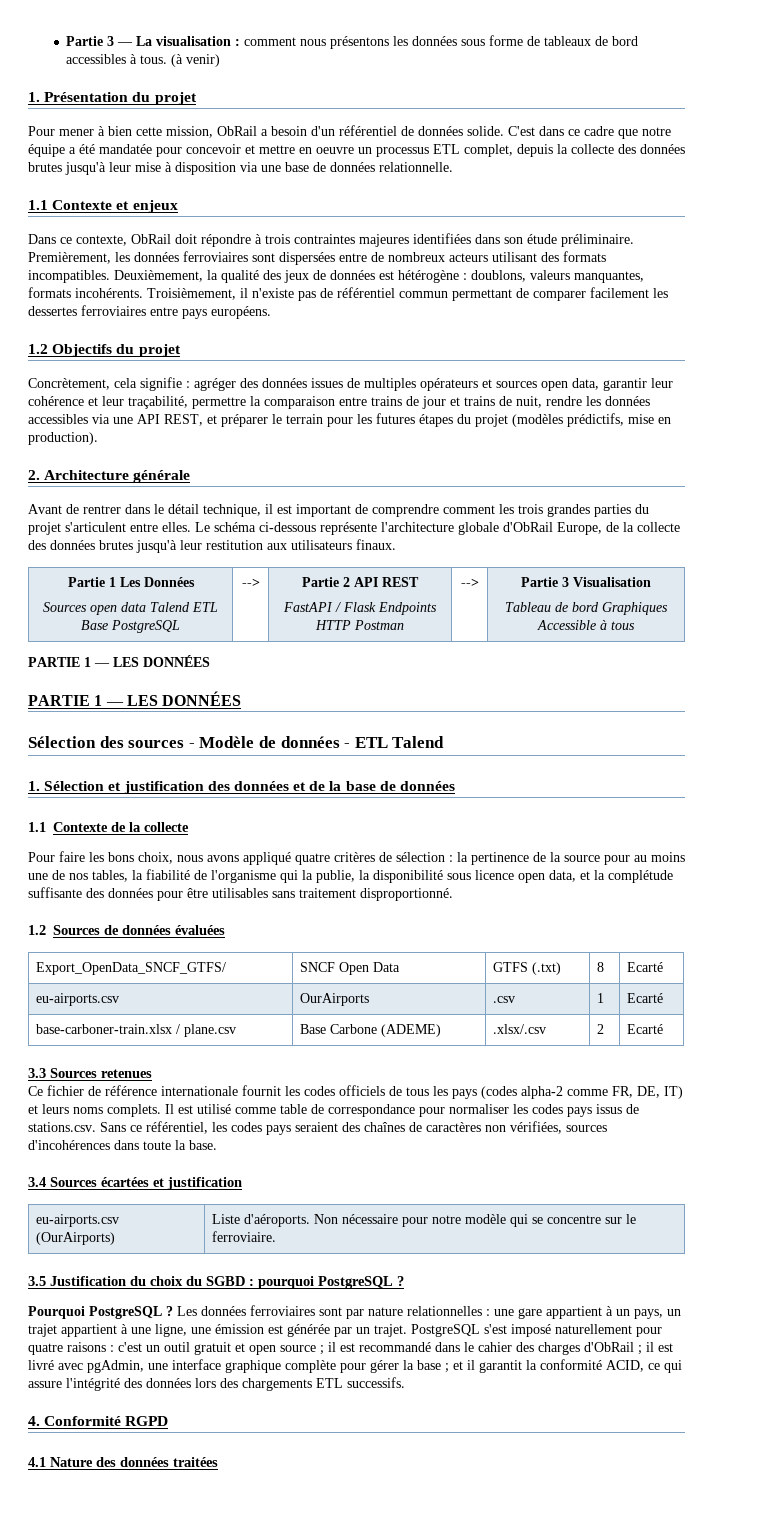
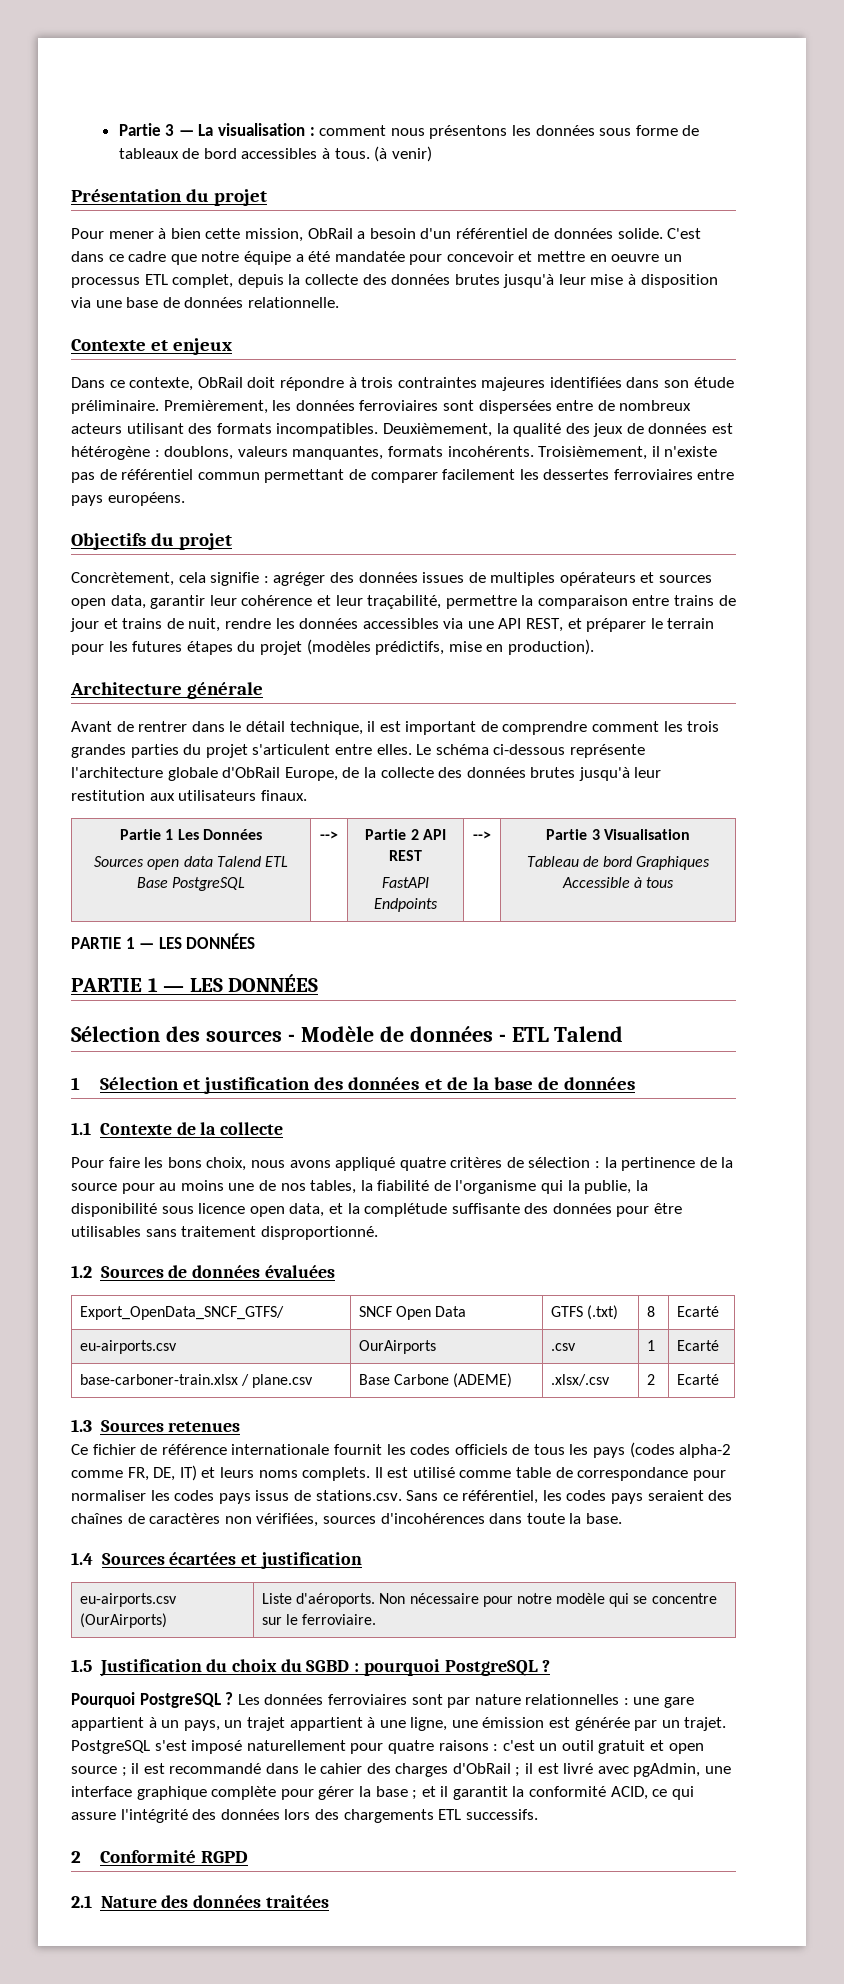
- 1. Présentation du projet
+ Présentation du projet
- 1.1 Contexte et enjeux
+ Contexte et enjeux
- 1.2 Objectifs du projet
+ Objectifs du projet
- 2. Architecture générale
+ Architecture générale
  Partie 1 Les Données
  Sources open data Talend ETL Base PostgreSQL | --> | Partie 2 API REST
- FastAPI / Flask Endpoints HTTP Postman | --> | Partie 3 Visualisation
+ FastAPI Endpoints | --> | Partie 3 Visualisation
- 1. Sélection et justification des données et de la base de données
+ 1 Sélection et justification des données et de la base de données
- 3.3 Sources retenues
+ 1.3 Sources retenues
- 3.4 Sources écartées et justification
+ 1.4 Sources écartées et justification
- 3.5 Justification du choix du SGBD : pourquoi PostgreSQL ?
+ 1.5 Justification du choix du SGBD : pourquoi PostgreSQL ?
- 4. Conformité RGPD
+ 2 Conformité RGPD
- 4.1 Nature des données traitées
+ 2.1 Nature des données traitées

